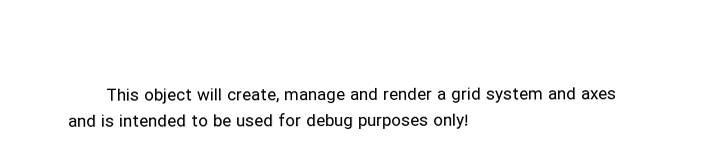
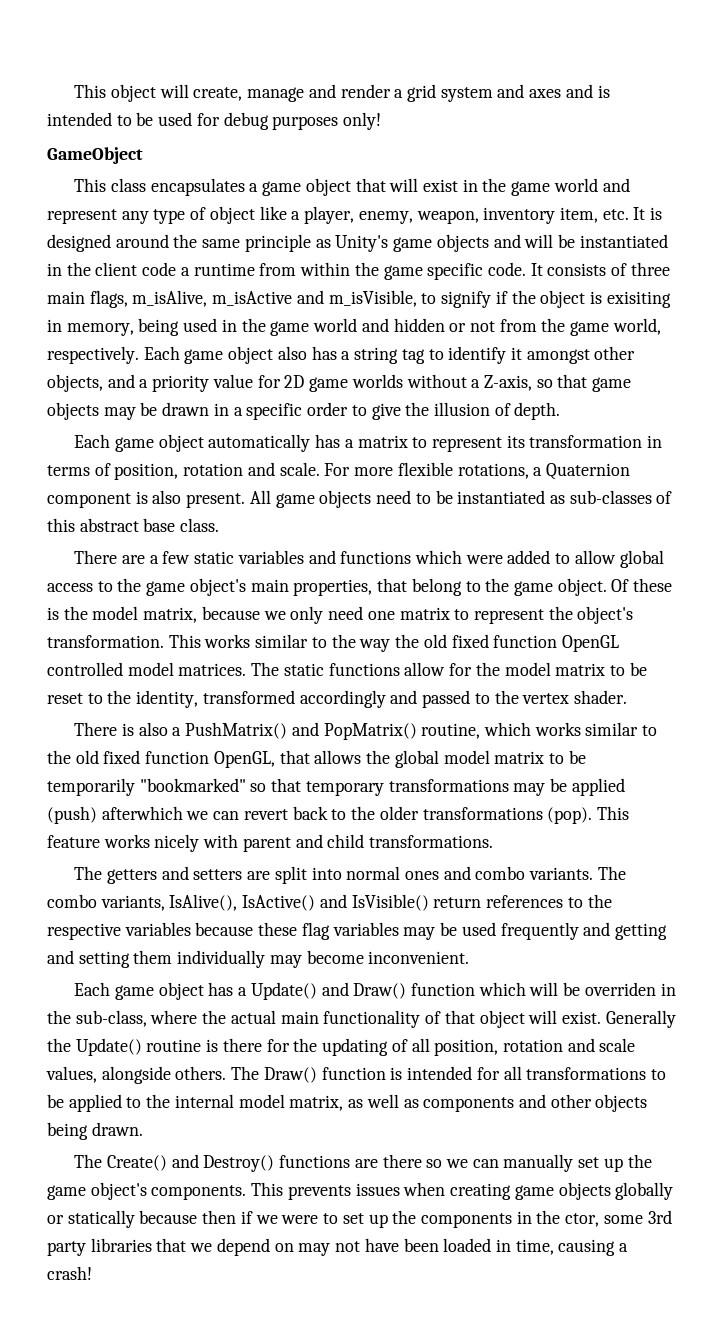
+ GameObject
+ This class encapsulates a game object that will exist in the game world and represent any type of object like a player, enemy, weapon, inventory item, etc. It is designed around the same principle as Unity's game objects and will be instantiated in the client code a runtime from within the game specific code. It consists of three main flags, m_isAlive, m_isActive and m_isVisible, to signify if the object is exisiting in memory, being used in the game world and hidden or not from the game world, respectively. Each game object also has a string tag to identify it amongst other objects, and a priority value for 2D game worlds without a Z-axis, so that game objects may be drawn in a specific order to give the illusion of depth.
+ Each game object automatically has a matrix to represent its transformation in terms of position, rotation and scale. For more flexible rotations, a Quaternion component is also present. All game objects need to be instantiated as sub-classes of this abstract base class.
+ There are a few static variables and functions which were added to allow global access to the game object's main properties, that belong to the game object. Of these is the model matrix, because we only need one matrix to represent the object's transformation. This works similar to the way the old fixed function OpenGL controlled model matrices. The static functions allow for the model matrix to be reset to the identity, transformed accordingly and passed to the vertex shader.
+ There is also a PushMatrix() and PopMatrix() routine, which works similar to the old fixed function OpenGL, that allows the global model matrix to be temporarily "bookmarked" so that temporary transformations may be applied (push) afterwhich we can revert back to the older transformations (pop). This feature works nicely with parent and child transformations.
+ The getters and setters are split into normal ones and combo variants. The combo variants, IsAlive(), IsActive() and IsVisible() return references to the respective variables because these flag variables may be used frequently and getting and setting them individually may become inconvenient.
+ Each game object has a Update() and Draw() function which will be overriden in the sub-class, where the actual main functionality of that object will exist. Generally the Update() routine is there for the updating of all position, rotation and scale values, alongside others. The Draw() function is intended for all transformations to be applied to the internal model matrix, as well as components and other objects being drawn.
+ The Create() and Destroy() functions are there so we can manually set up the game object's components. This prevents issues when creating game objects globally or statically because then if we were to set up the components in the ctor, some 3rd party libraries that we depend on may not have been loaded in time, causing a crash!

